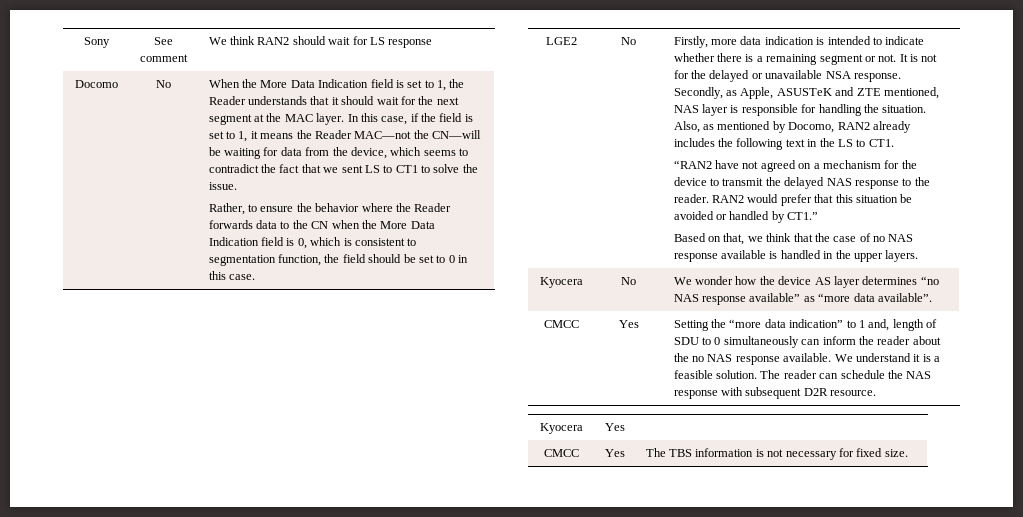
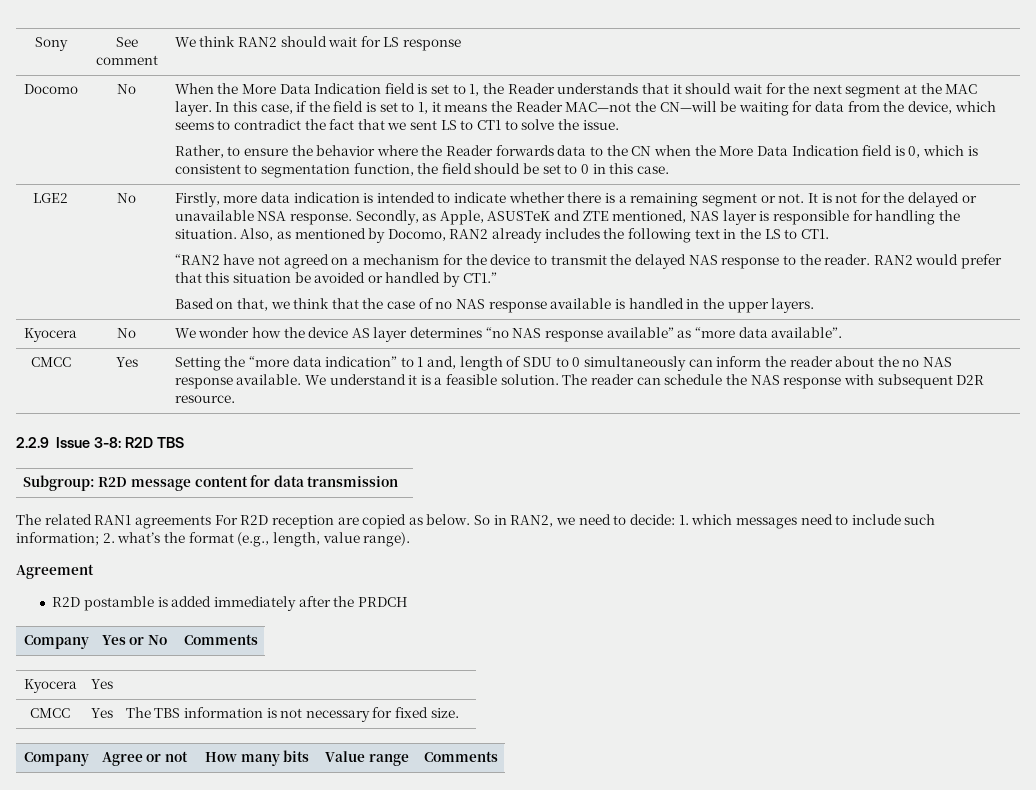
+ 2.2.9 Issue 3-8: R2D TBS
+ Subgroup: R2D message content for data transmission
+ The related RAN1 agreements For R2D reception are copied as below. So in RAN2, we need to decide: 1. which messages need to include such information; 2. what’s the format (e.g., length, value range).
+ Agreement
+ R2D postamble is added immediately after the PRDCH
+ Company | Yes or No | Comments
+ Company | Agree or not | How many bits | Value range | Comments

